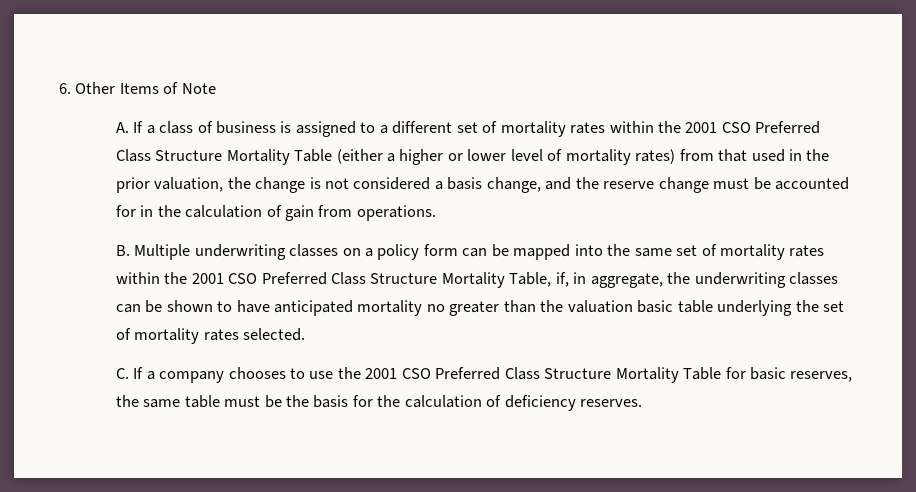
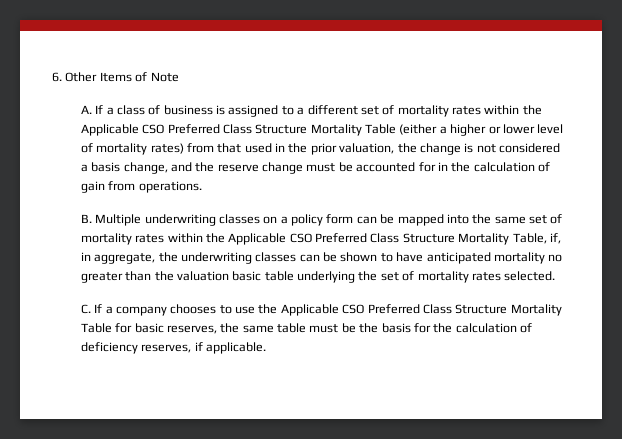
- A. If a class of business is assigned to a different set of mortality rates within the 2001 CSO Preferred Class Structure Mortality Table (either a higher or lower level of mortality rates) from that used in the prior valuation, the change is not considered a basis change, and the reserve change must be accounted for in the calculation of gain from operations.
+ A. If a class of business is assigned to a different set of mortality rates within the Applicable CSO Preferred Class Structure Mortality Table (either a higher or lower level of mortality rates) from that used in the prior valuation, the change is not considered a basis change, and the reserve change must be accounted for in the calculation of gain from operations.
- B. Multiple underwriting classes on a policy form can be mapped into the same set of mortality rates within the 2001 CSO Preferred Class Structure Mortality Table, if, in aggregate, the underwriting classes can be shown to have anticipated mortality no greater than the valuation basic table underlying the set of mortality rates selected.
+ B. Multiple underwriting classes on a policy form can be mapped into the same set of mortality rates within the Applicable CSO Preferred Class Structure Mortality Table, if, in aggregate, the underwriting classes can be shown to have anticipated mortality no greater than the valuation basic table underlying the set of mortality rates selected.
- C. If a company chooses to use the 2001 CSO Preferred Class Structure Mortality Table for basic reserves, the same table must be the basis for the calculation of deficiency reserves.
+ C. If a company chooses to use the Applicable CSO Preferred Class Structure Mortality Table for basic reserves, the same table must be the basis for the calculation of deficiency reserves, if applicable.

